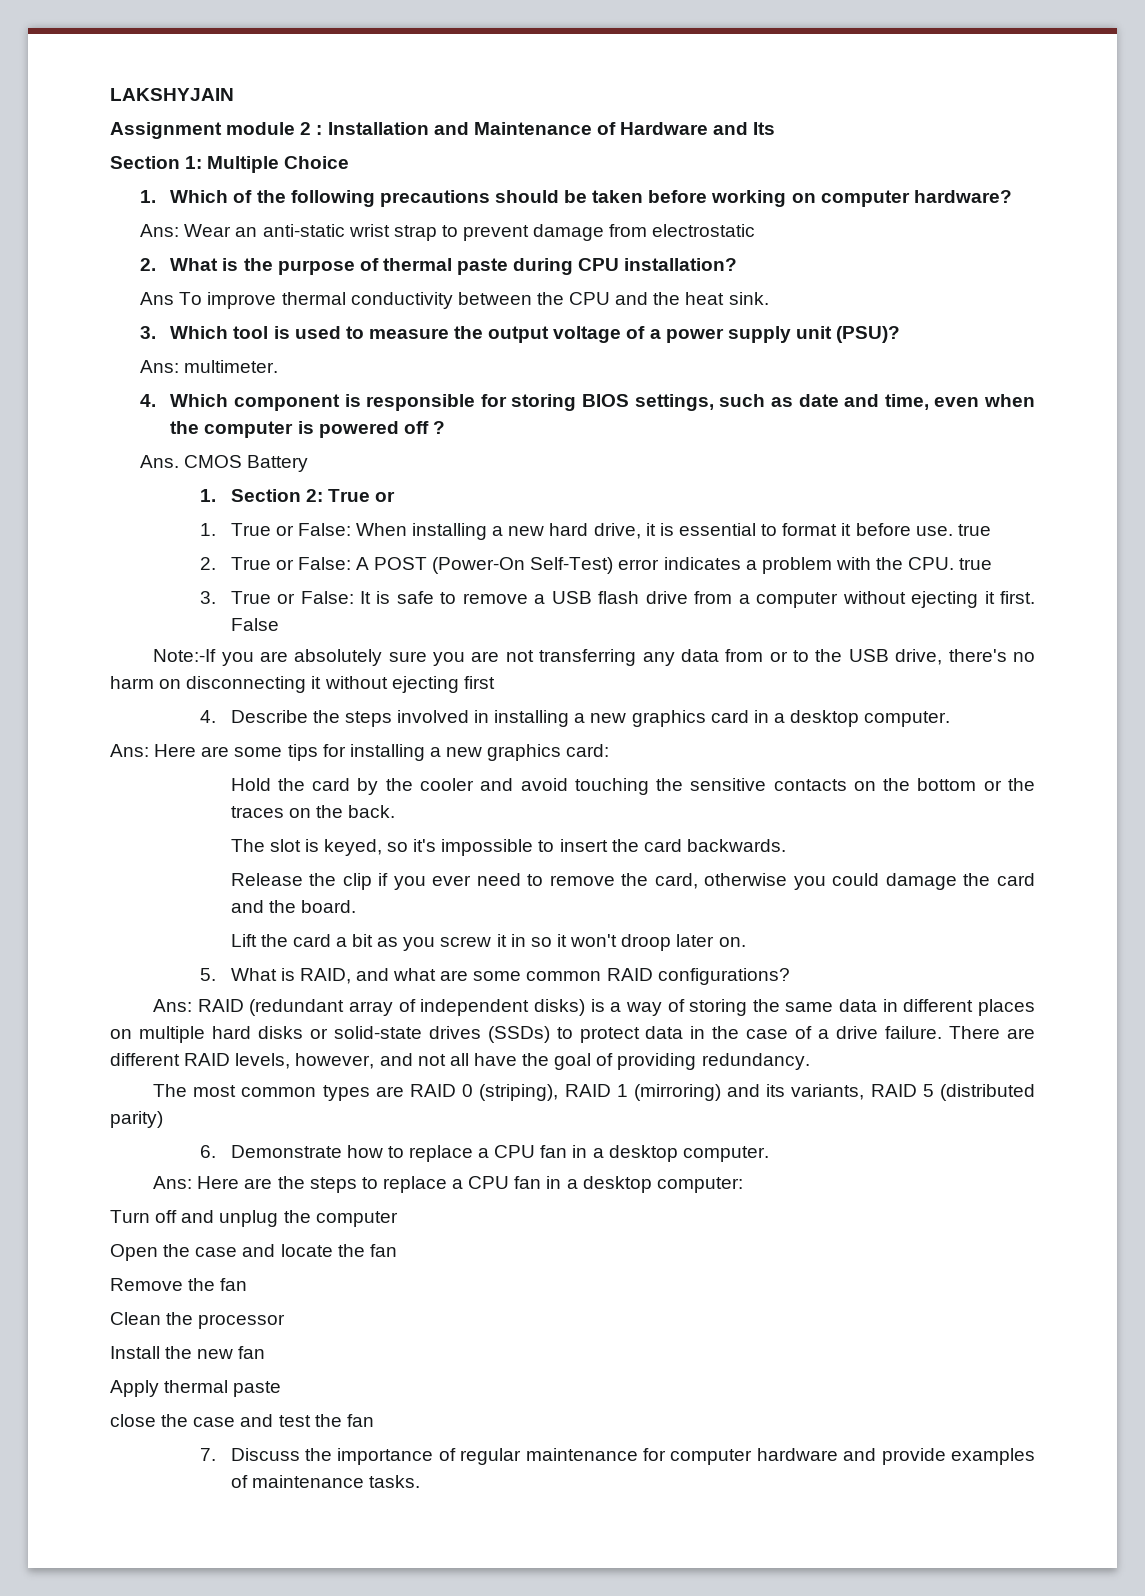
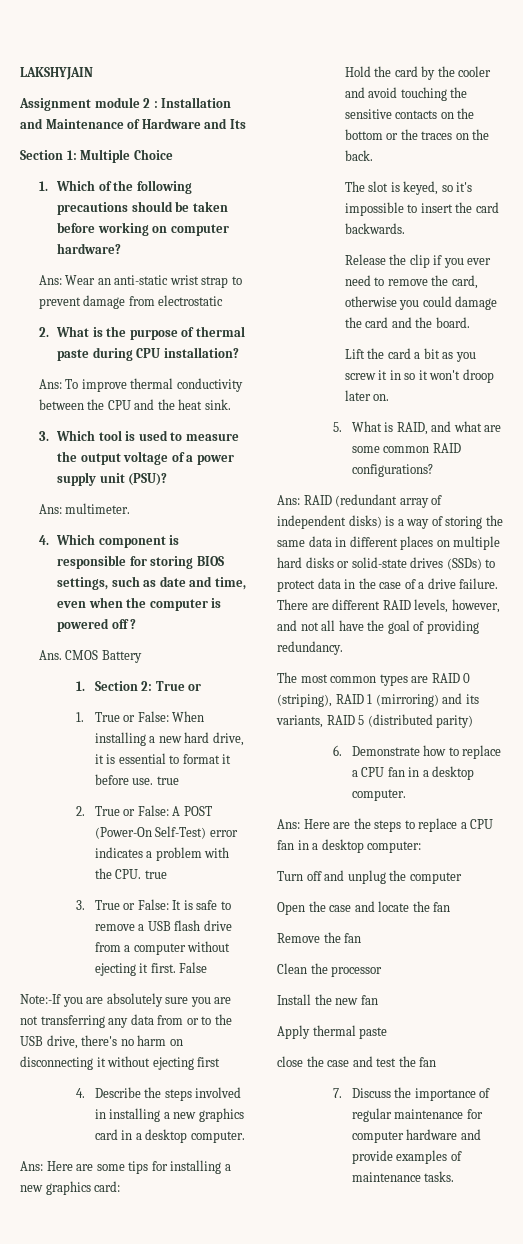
- Ans To improve thermal conductivity between the CPU and the heat sink.
+ Ans: To improve thermal conductivity between the CPU and the heat sink.

